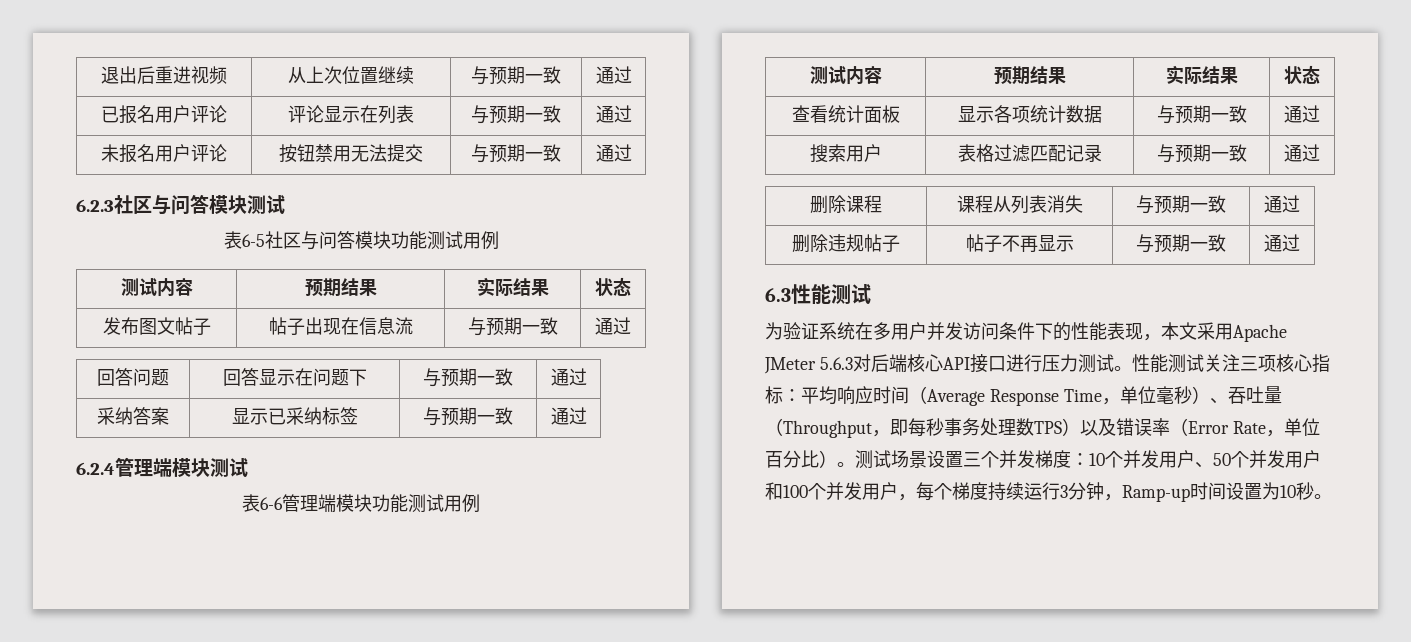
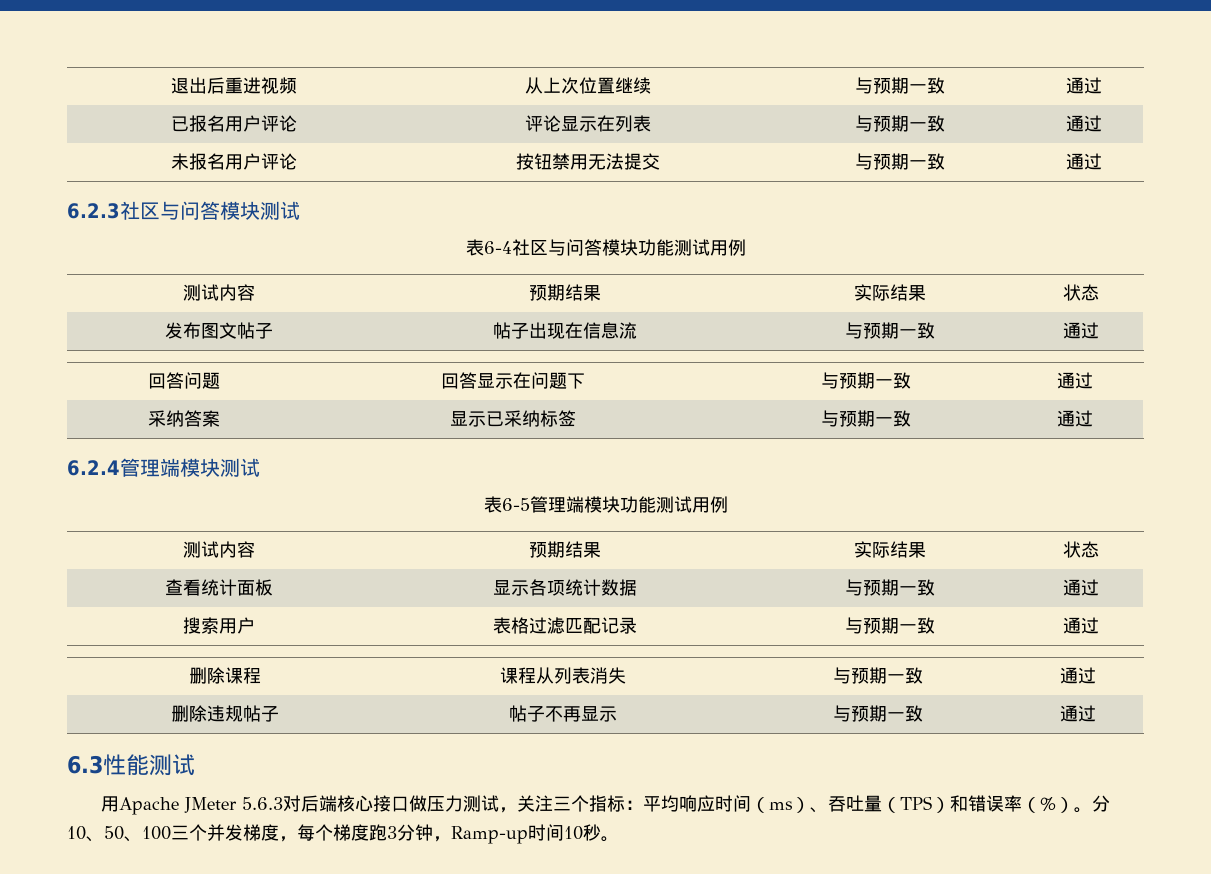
- 表6-5社区与问答模块功能测试用例
+ 表6-4社区与问答模块功能测试用例
- 表6-6管理端模块功能测试用例
+ 表6-5管理端模块功能测试用例
- 为验证系统在多用户并发访问条件下的性能表现，本文采用Apache JMeter 5.6.3对后端核心API接口进行压力测试。性能测试关注三项核心指标：平均响应时间（Average Response Time，单位毫秒）、吞吐量（Throughput，即每秒事务处理数TPS）以及错误率（Error Rate，单位百分比）。测试场景设置三个并发梯度：10个并发用户、50个并发用户和100个并发用户，每个梯度持续运行3分钟，Ramp-up时间设置为10秒。
+ 用Apache JMeter 5.6.3对后端核心接口做压力测试，关注三个指标：平均响应时间（ms）、吞吐量（TPS）和错误率（%）。分10、50、100三个并发梯度，每个梯度跑3分钟，Ramp-up时间10秒。

